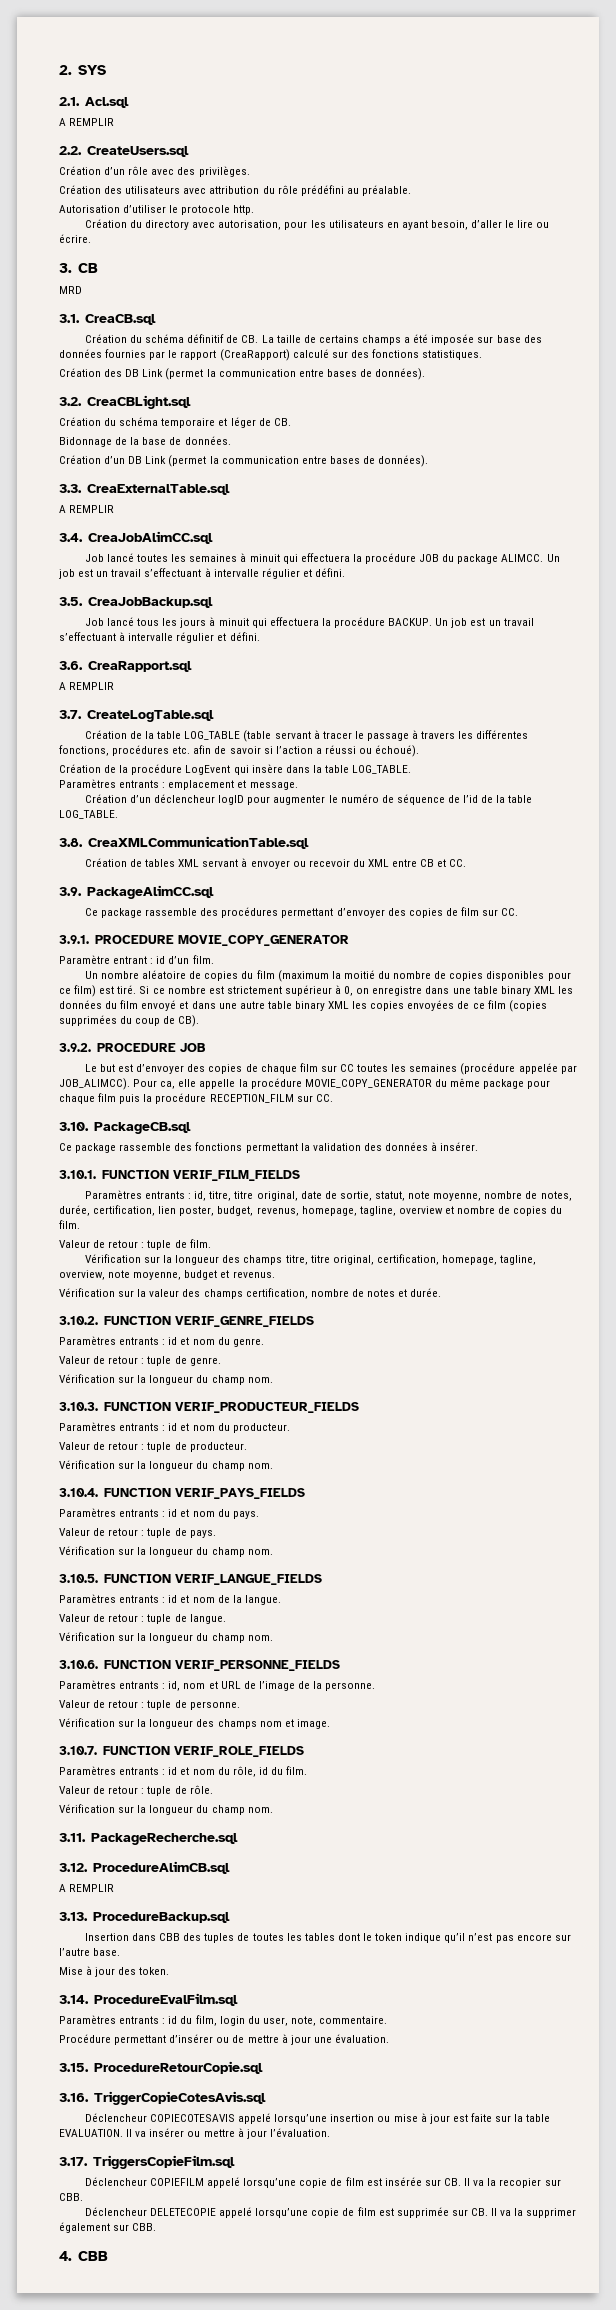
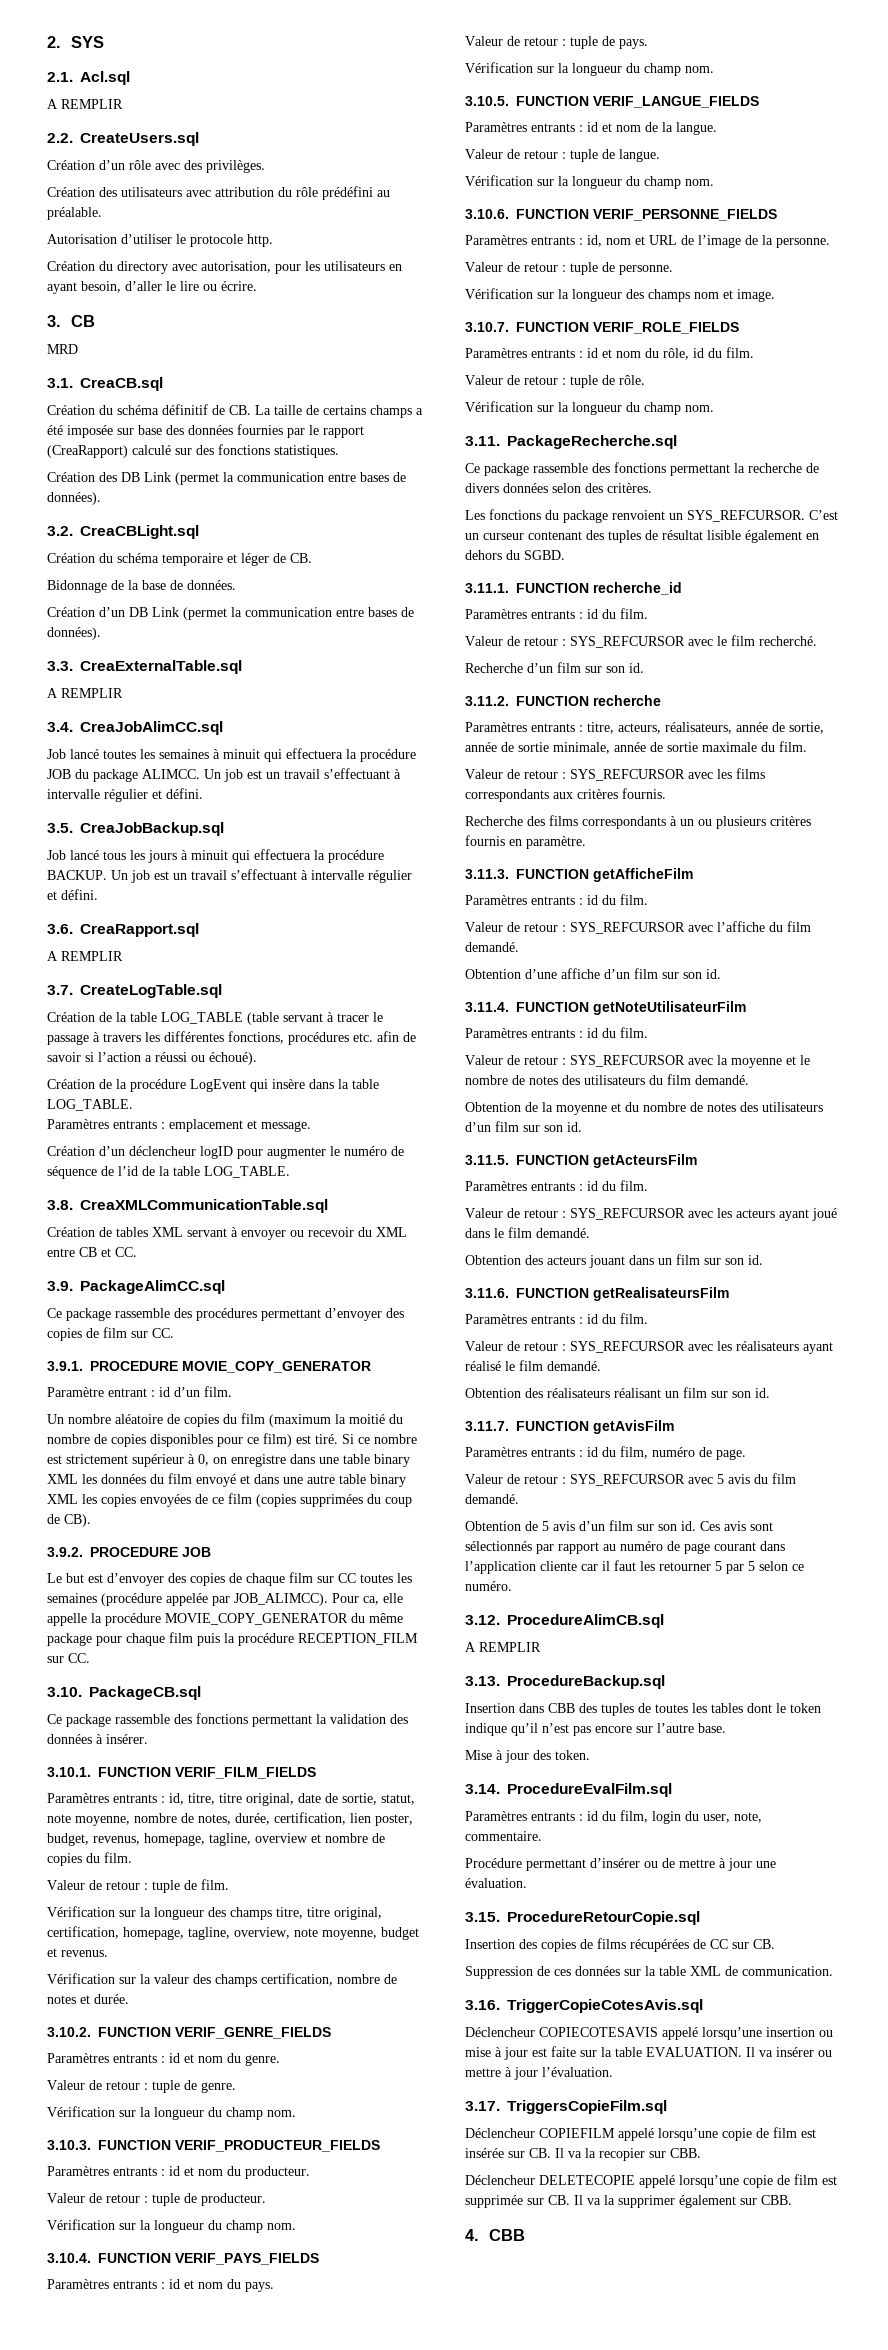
+ Ce package rassemble des fonctions permettant la recherche de divers données selon des critères.
+ Les fonctions du package renvoient un SYS_REFCURSOR. C’est un curseur contenant des tuples de résultat lisible également en dehors du SGBD.
+ 3.11.1. FUNCTION recherche_id
+ Paramètres entrants : id du film.
+ Valeur de retour : SYS_REFCURSOR avec le film recherché.
+ Recherche d’un film sur son id.
+ 3.11.2. FUNCTION recherche
+ Paramètres entrants : titre, acteurs, réalisateurs, année de sortie, année de sortie minimale, année de sortie maximale du film.
+ Valeur de retour : SYS_REFCURSOR avec les films correspondants aux critères fournis.
+ Recherche des films correspondants à un ou plusieurs critères fournis en paramètre.
+ 3.11.3. FUNCTION getAfficheFilm
+ Paramètres entrants : id du film.
+ Valeur de retour : SYS_REFCURSOR avec l’affiche du film demandé.
+ Obtention d’une affiche d’un film sur son id.
+ 3.11.4. FUNCTION getNoteUtilisateurFilm
+ Paramètres entrants : id du film.
+ Valeur de retour : SYS_REFCURSOR avec la moyenne et le nombre de notes des utilisateurs du film demandé.
+ Obtention de la moyenne et du nombre de notes des utilisateurs d’un film sur son id.
+ 3.11.5. FUNCTION getActeursFilm
+ Paramètres entrants : id du film.
+ Valeur de retour : SYS_REFCURSOR avec les acteurs ayant joué dans le film demandé.
+ Obtention des acteurs jouant dans un film sur son id.
+ 3.11.6. FUNCTION getRealisateursFilm
+ Paramètres entrants : id du film.
+ Valeur de retour : SYS_REFCURSOR avec les réalisateurs ayant réalisé le film demandé.
+ Obtention des réalisateurs réalisant un film sur son id.
+ 3.11.7. FUNCTION getAvisFilm
+ Paramètres entrants : id du film, numéro de page.
+ Valeur de retour : SYS_REFCURSOR avec 5 avis du film demandé.
+ Obtention de 5 avis d’un film sur son id. Ces avis sont sélectionnés par rapport au numéro de page courant dans l’application cliente car il faut les retourner 5 par 5 selon ce numéro.
+ Insertion des copies de films récupérées de CC sur CB.
+ Suppression de ces données sur la table XML de communication.

